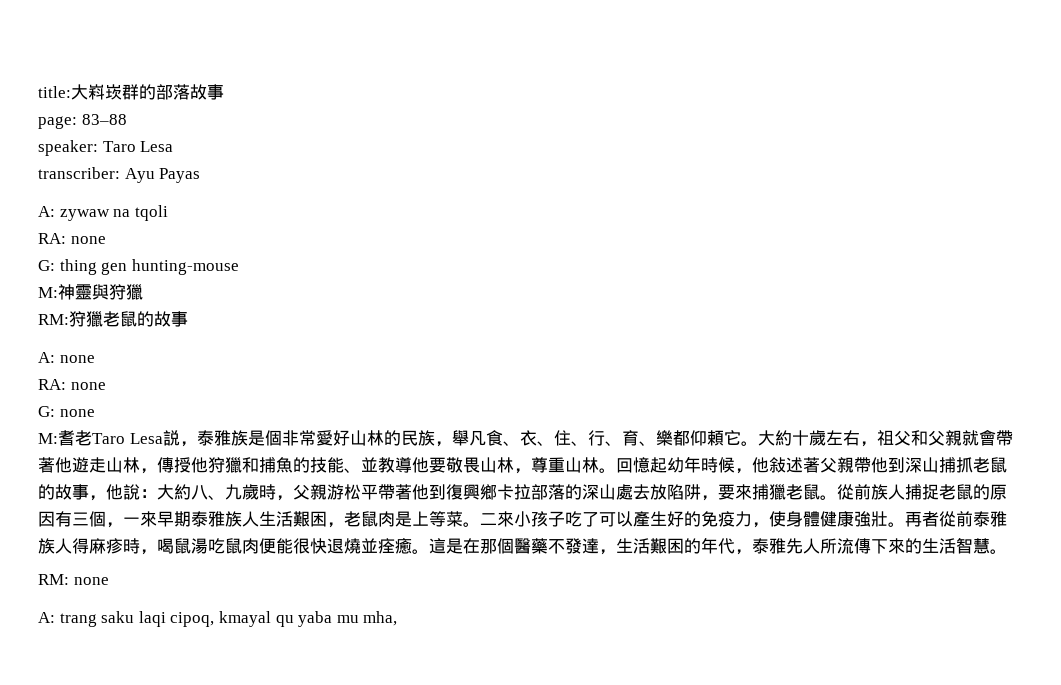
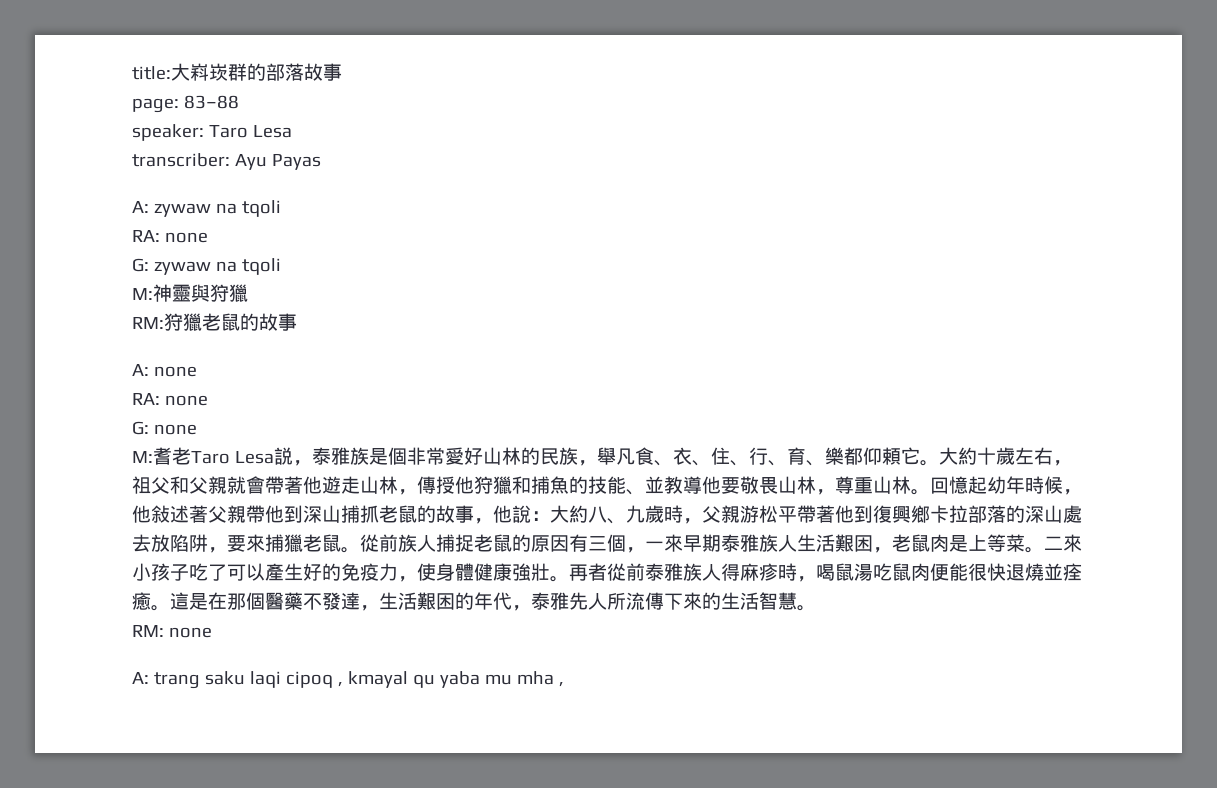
- G: thing gen hunting-mouse
+ G: zywaw na tqoli
- A: trang saku laqi cipoq, kmayal qu yaba mu mha,
+ A: trang saku laqi cipoq , kmayal qu yaba mu mha ,

